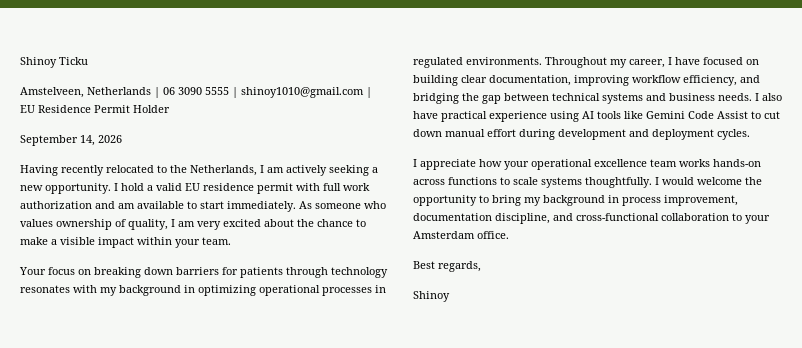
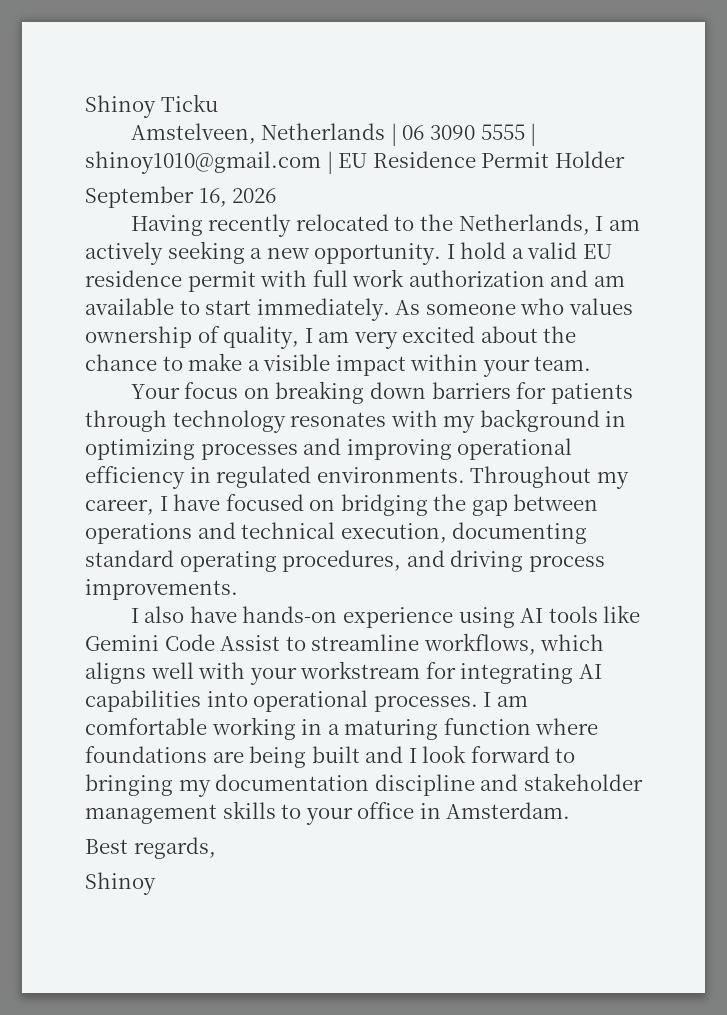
- September 14, 2026
+ September 16, 2026
- Your focus on breaking down barriers for patients through technology resonates with my background in optimizing operational processes in regulated environments.
+ Your focus on breaking down barriers for patients through technology resonates with my background in optimizing processes and improving operational efficiency in regulated environments.
- Throughout my career, I have focused on building clear documentation, improving workflow efficiency, and bridging the gap between technical systems and business needs. I also have practical experience using AI tools like Gemini Code Assist to cut down manual effort during development and deployment cycles.
- I appreciate how your operational excellence team works hands-on across functions to scale systems thoughtfully. I would welcome the opportunity to bring my background in process improvement, documentation discipline, and cross-functional collaboration to your Amsterdam office.
+ Throughout my career, I have focused on bridging the gap between operations and technical execution, documenting standard operating procedures, and driving process improvements.
+ I also have hands-on experience using AI tools like Gemini Code Assist to streamline workflows, which aligns well with your workstream for integrating AI capabilities into operational processes. I am comfortable working in a maturing function where foundations are being built and I look forward to bringing my documentation discipline and stakeholder management skills to your office in Amsterdam.

